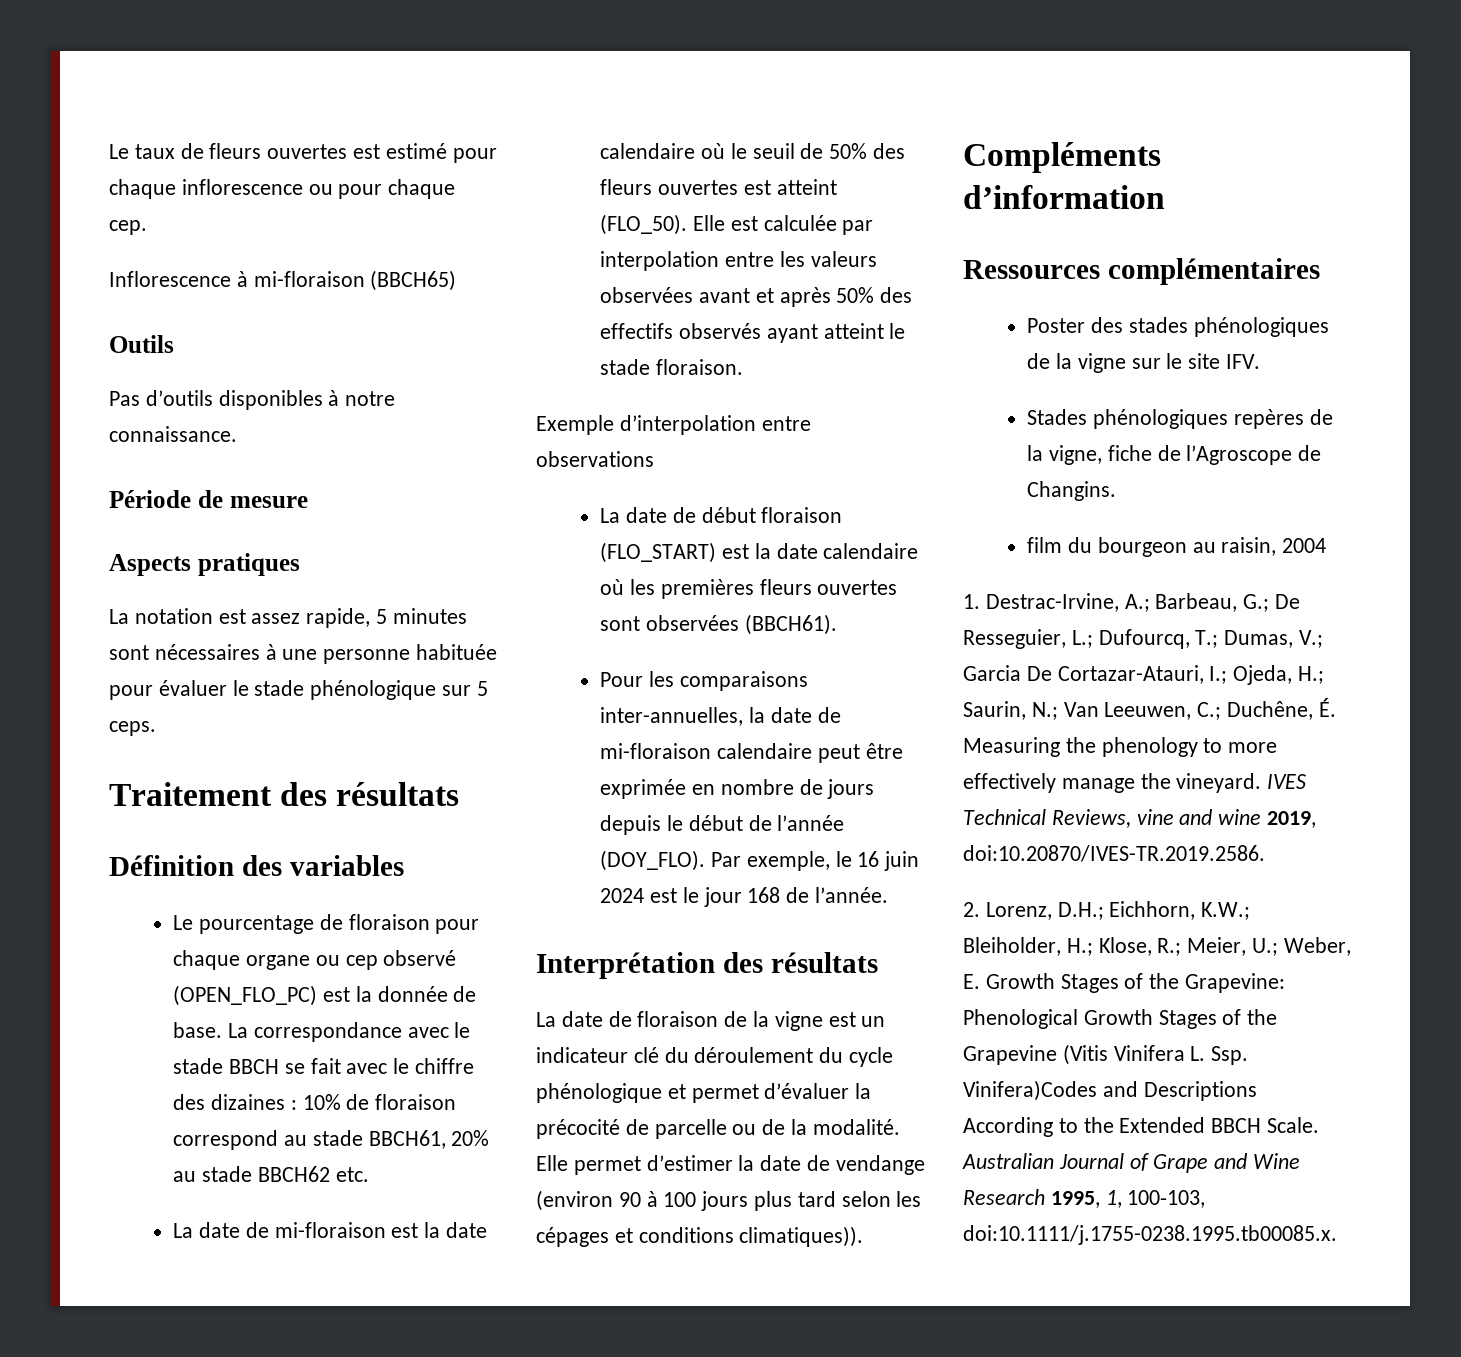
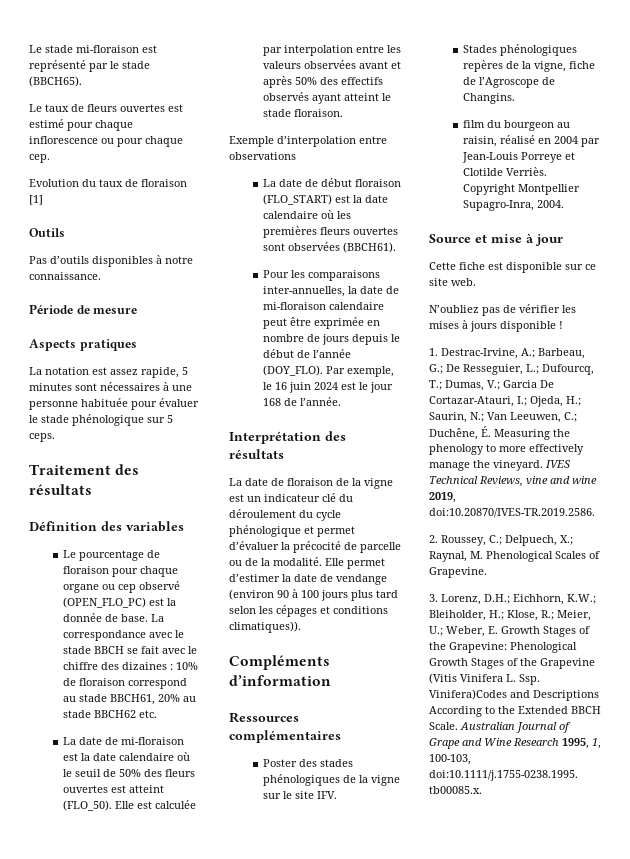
+ Le stade mi-floraison est représenté par le stade (BBCH65).
- Inflorescence à mi-floraison (BBCH65)
+ Evolution du taux de floraison [1]
- film du bourgeon au raisin, 2004
+ film du bourgeon au raisin, réalisé en 2004 par Jean-Louis Porreye et Clotilde Verriès. Copyright Montpellier Supagro-Inra, 2004.
+ Source et mise à jour
+ Cette fiche est disponible sur ce site web.
+ N’oubliez pas de vérifier les mises à jours disponible !
- 2. Lorenz, D.H.; Eichhorn, K.W.; Bleiholder, H.; Klose, R.; Meier, U.; Weber, E. Growth Stages of the Grapevine: Phenological Growth Stages of the Grapevine (Vitis Vinifera L. Ssp. Vinifera)Codes and Descriptions According to the Extended BBCH Scale.
+ 2. Roussey, C.; Delpuech, X.; Raynal, M. Phenological Scales of Grapevine.
+ 3. Lorenz, D.H.; Eichhorn, K.W.; Bleiholder, H.; Klose, R.; Meier, U.; Weber, E. Growth Stages of the Grapevine: Phenological Growth Stages of the Grapevine (Vitis Vinifera L. Ssp. Vinifera)Codes and Descriptions According to the Extended BBCH Scale.

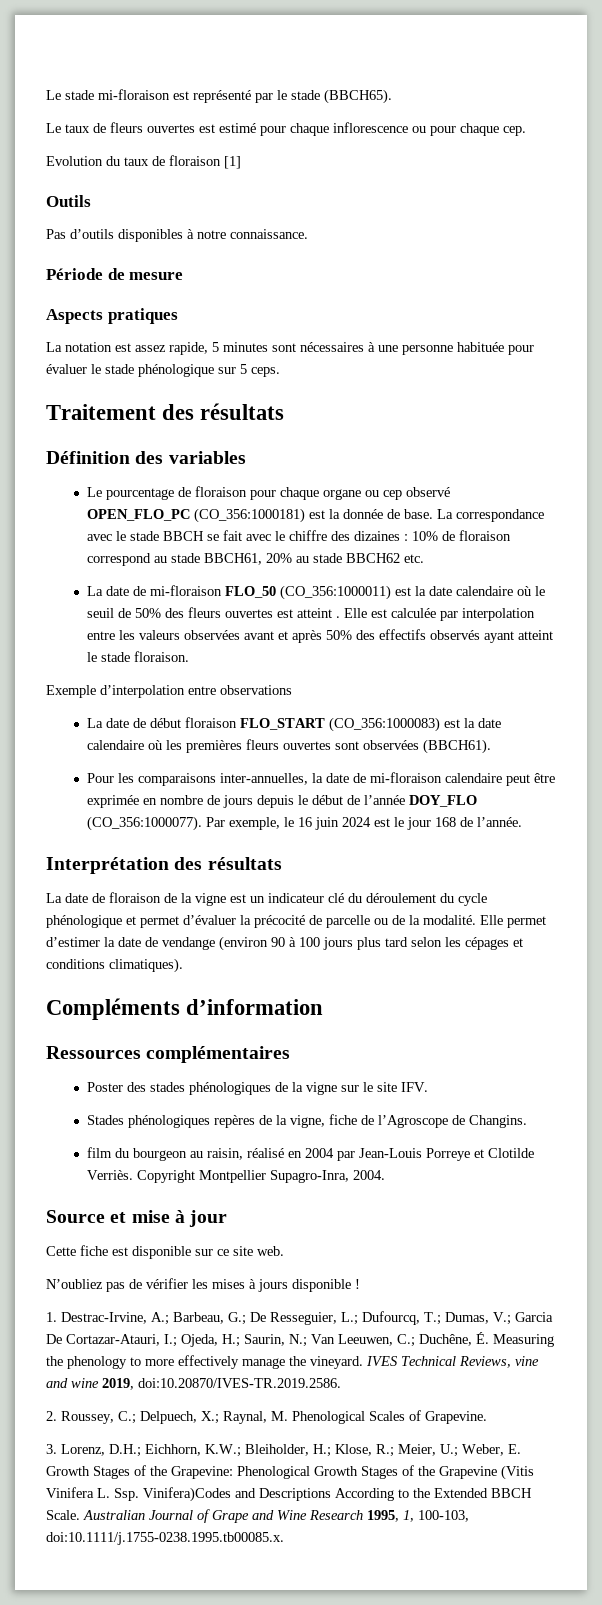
- Le pourcentage de floraison pour chaque organe ou cep observé (OPEN_FLO_PC) est la donnée de base.
+ Le pourcentage de floraison pour chaque organe ou cep observé OPEN_FLO_PC (CO_356:1000181) est la donnée de base.
- La date de mi-floraison est la date calendaire où le seuil de 50% des fleurs ouvertes est atteint (FLO_50).
+ La date de mi-floraison FLO_50 (CO_356:1000011) est la date calendaire où le seuil de 50% des fleurs ouvertes est atteint .
- La date de début floraison (FLO_START) est la date calendaire où les premières fleurs ouvertes sont observées (BBCH61).
+ La date de début floraison FLO_START (CO_356:1000083) est la date calendaire où les premières fleurs ouvertes sont observées (BBCH61).
- Pour les comparaisons inter-annuelles, la date de mi-floraison calendaire peut être exprimée en nombre de jours depuis le début de l’année (DOY_FLO).
+ Pour les comparaisons inter-annuelles, la date de mi-floraison calendaire peut être exprimée en nombre de jours depuis le début de l’année DOY_FLO (CO_356:1000077).
- Elle permet d’estimer la date de vendange (environ 90 à 100 jours plus tard selon les cépages et conditions climatiques)).
+ Elle permet d’estimer la date de vendange (environ 90 à 100 jours plus tard selon les cépages et conditions climatiques).

